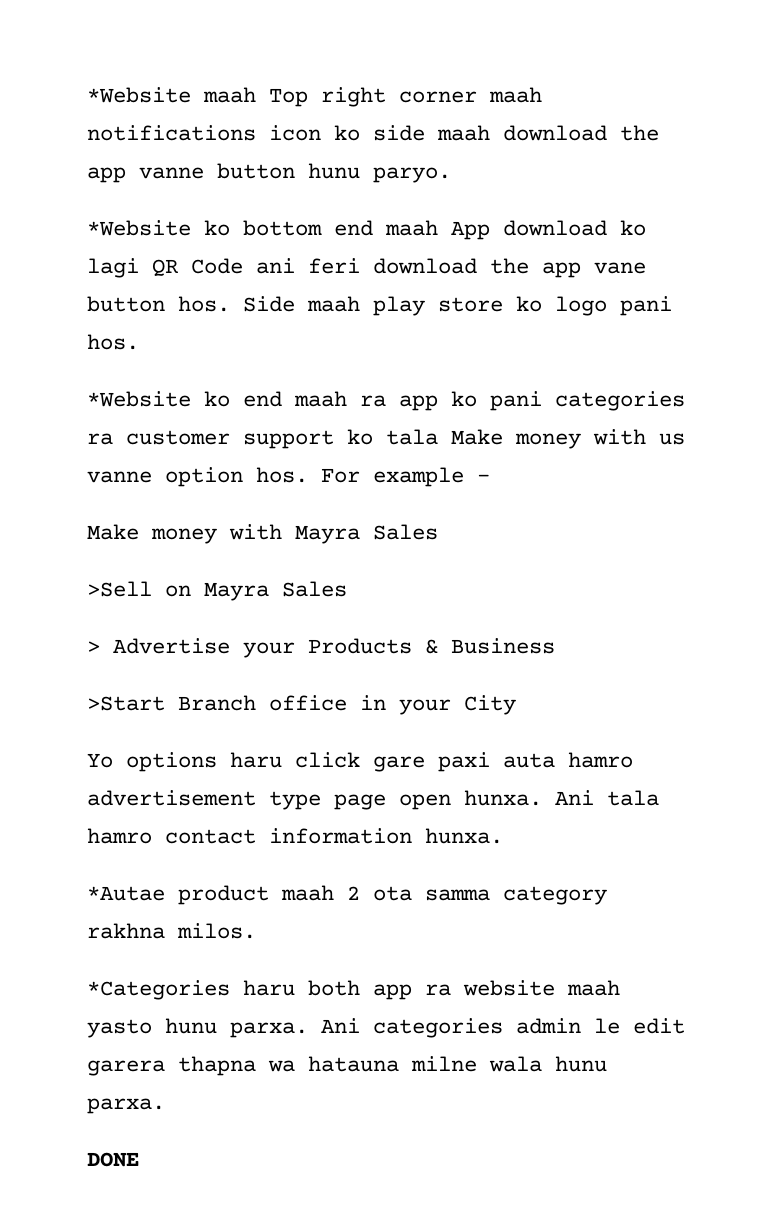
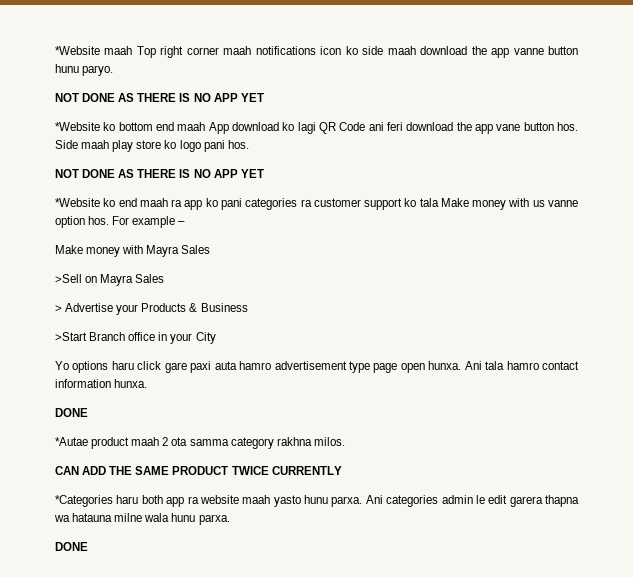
  *Website maah Top right corner maah notifications icon ko side maah download the app vanne button hunu paryo.
+ NOT DONE AS THERE IS NO APP YET
  Side maah play store ko logo pani hos.
+ NOT DONE AS THERE IS NO APP YET
  Ani tala hamro contact information hunxa.
+ DONE
+ CAN ADD THE SAME PRODUCT TWICE CURRENTLY

